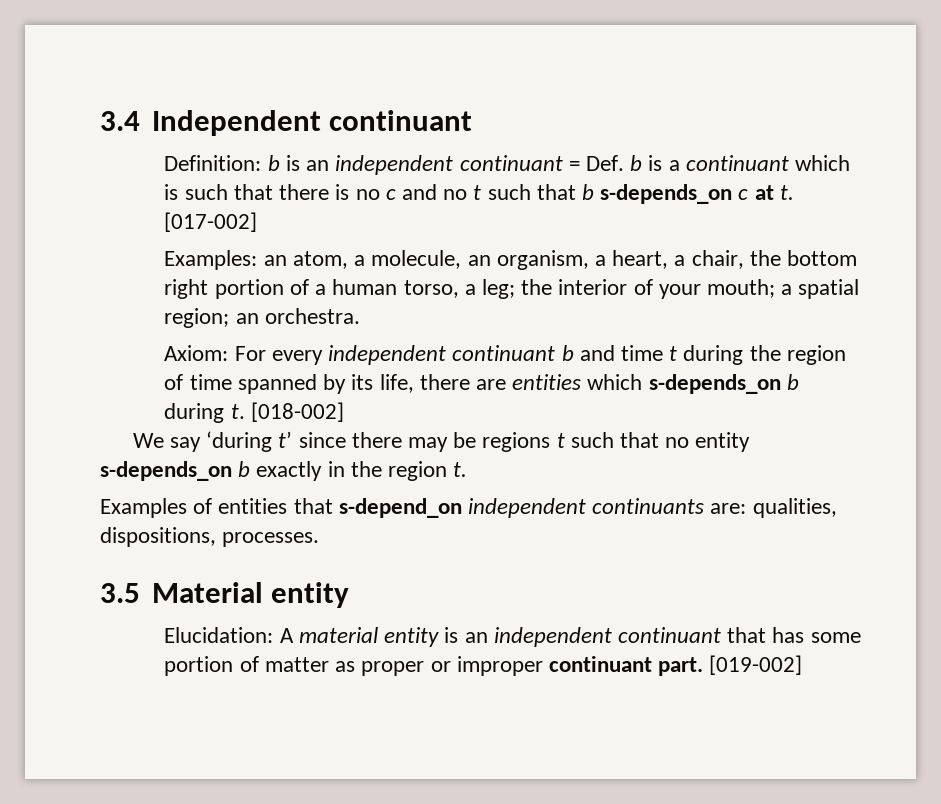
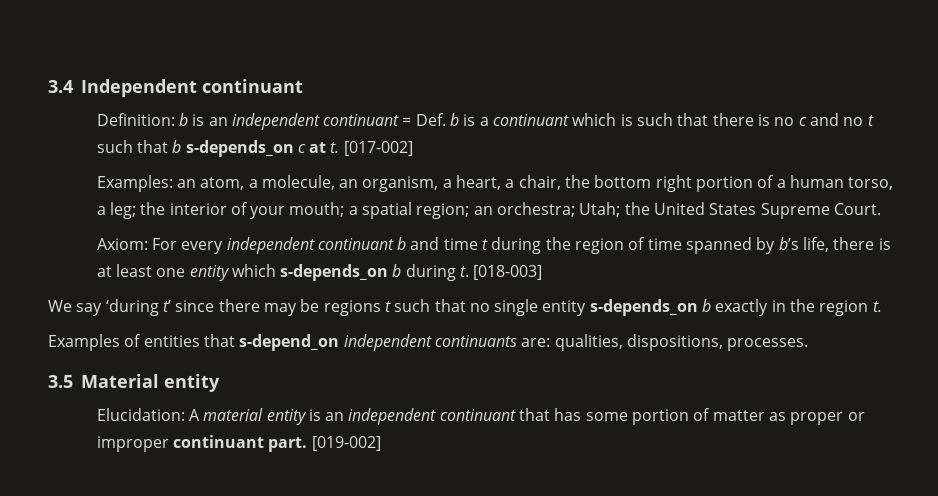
- Examples: an atom, a molecule, an organism, a heart, a chair, the bottom right portion of a human torso, a leg; the interior of your mouth; a spatial region; an orchestra.
+ Examples: an atom, a molecule, an organism, a heart, a chair, the bottom right portion of a human torso, a leg; the interior of your mouth; a spatial region; an orchestra; Utah; the United States Supreme Court.
- Axiom: For every independent continuant b and time t during the region of time spanned by its life, there are entities which s-depends_on b during t.
+ Axiom: For every independent continuant b and time t during the region of time spanned by b’s life, there is at least one entity which s-depends_on b during t.
- [018-002]
+ [018-003]
- We say ‘during t’ since there may be regions t such that no entity s-depends_on b exactly in the region t.
+ We say ‘during t’ since there may be regions t such that no single entity s-depends_on b exactly in the region t.

